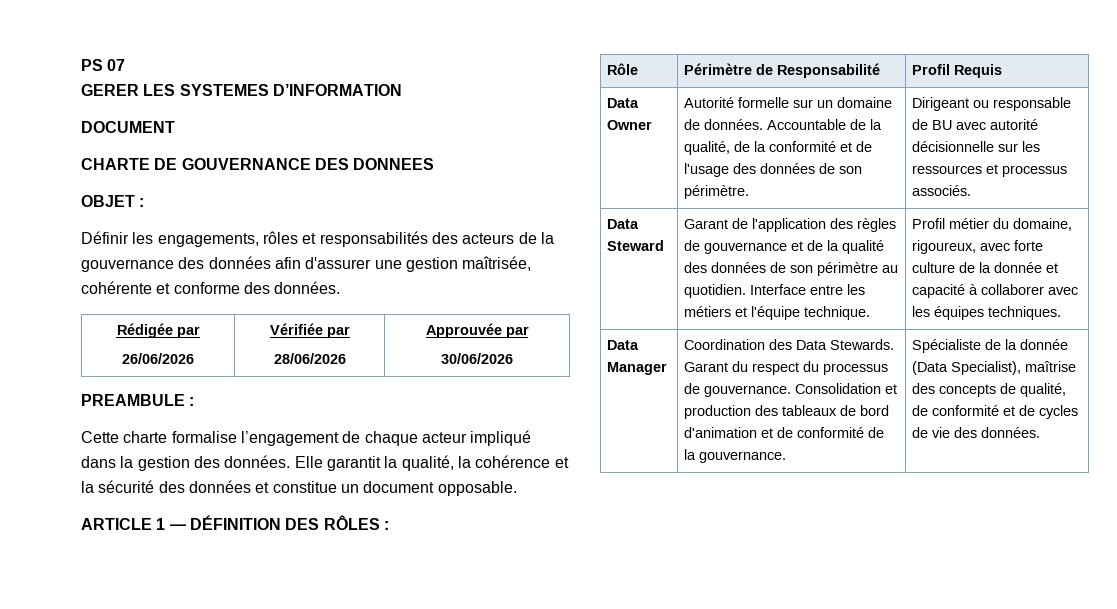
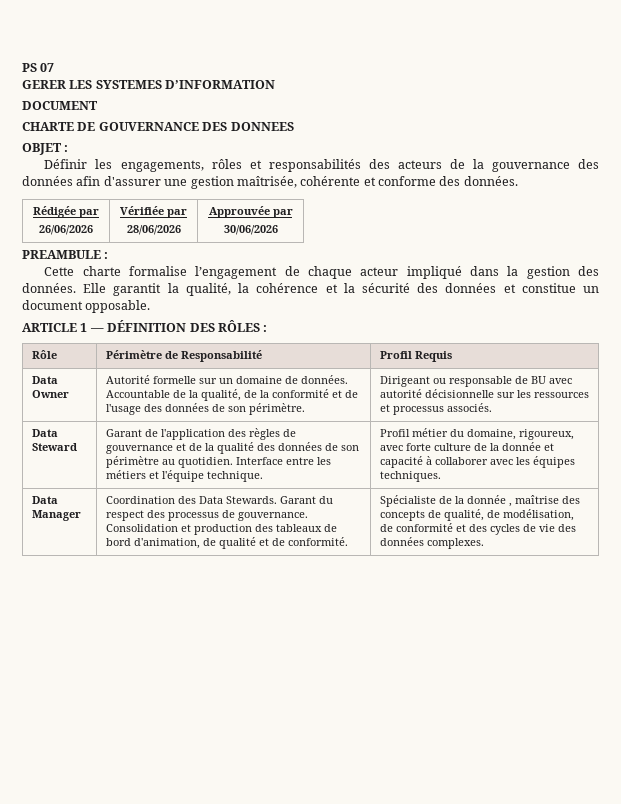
- Garant du respect du processus de gouvernance.
+ Garant du respect des processus de gouvernance.
- Consolidation et production des tableaux de bord d'animation et de conformité de la gouvernance.
+ Consolidation et production des tableaux de bord d'animation, de qualité et de conformité.
- Spécialiste de la donnée (Data Specialist), maîtrise des concepts de qualité, de conformité et de cycles de vie des données.
+ Spécialiste de la donnée , maîtrise des concepts de qualité, de modélisation, de conformité et des cycles de vie des données complexes.

